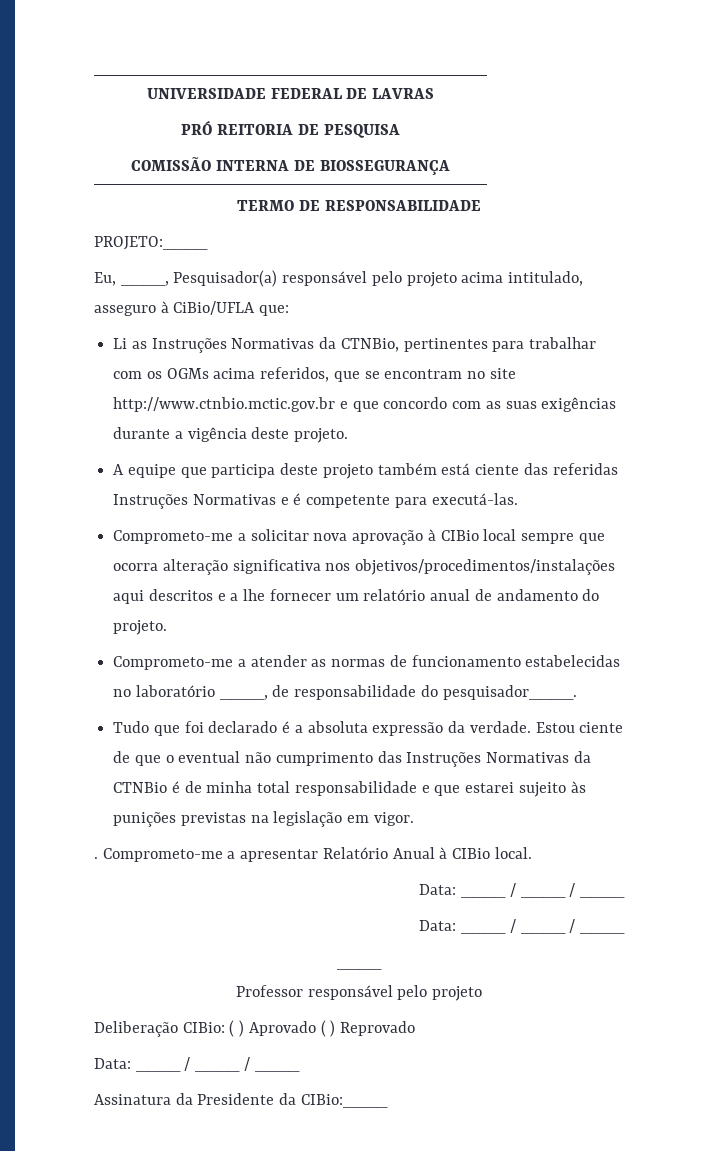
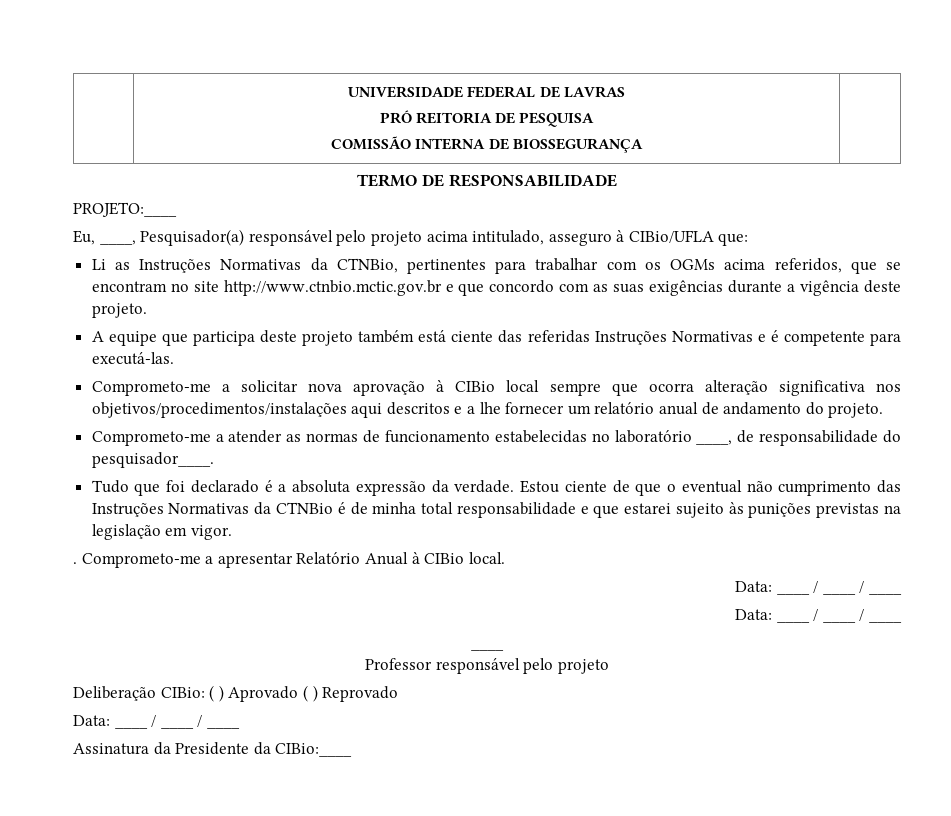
- Eu, ____, Pesquisador(a) responsável pelo projeto acima intitulado, asseguro à CiBio/UFLA que:
+ Eu, ____, Pesquisador(a) responsável pelo projeto acima intitulado, asseguro à CIBio/UFLA que:

